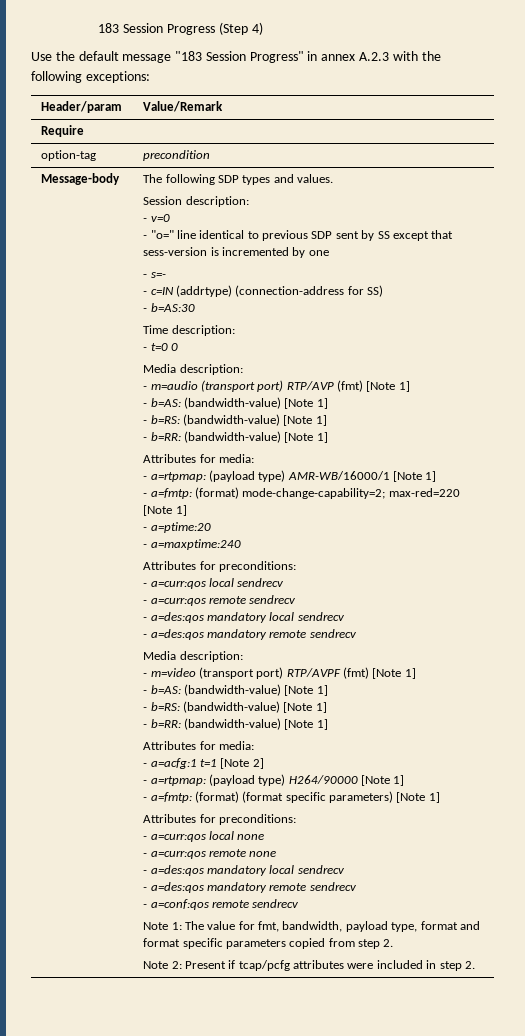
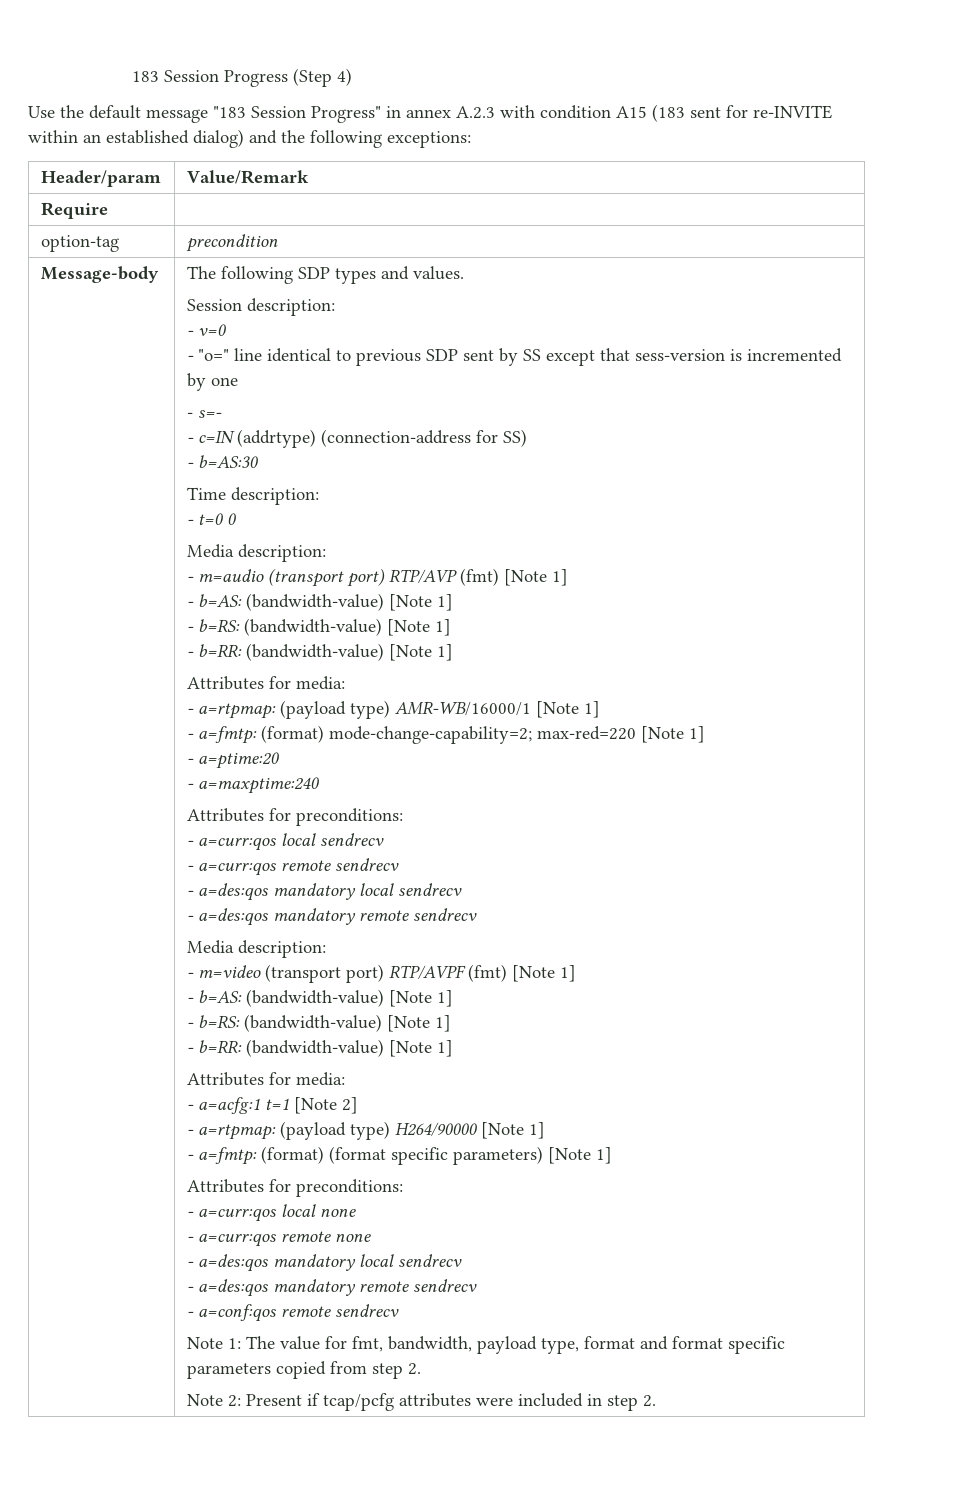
- Use the default message "183 Session Progress" in annex A.2.3 with the following exceptions:
+ Use the default message "183 Session Progress" in annex A.2.3 with condition A15 (183 sent for re-INVITE within an established dialog) and the following exceptions:

